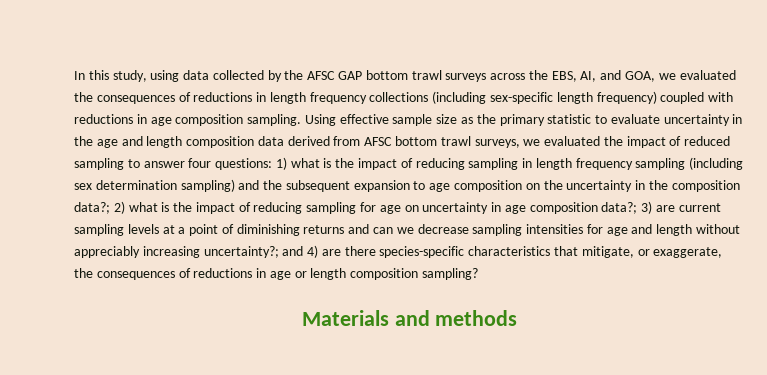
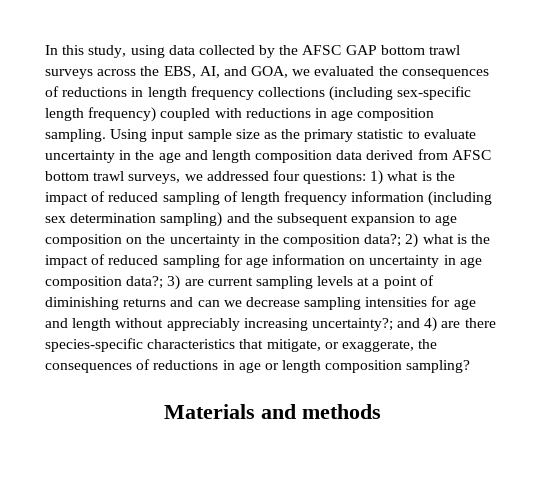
- Using effective sample size as the primary statistic to evaluate uncertainty in the age and length composition data derived from AFSC bottom trawl surveys, we evaluated the impact of reduced sampling to answer four questions:
+ Using input sample size as the primary statistic to evaluate uncertainty in the age and length composition data derived from AFSC bottom trawl surveys, we addressed four questions:
- 1) what is the impact of reducing sampling in length frequency sampling (including sex determination sampling) and the subsequent expansion to age composition on the uncertainty in the composition data?;
+ 1) what is the impact of reduced sampling of length frequency information (including sex determination sampling) and the subsequent expansion to age composition on the uncertainty in the composition data?;
- 2) what is the impact of reducing sampling for age on uncertainty in age composition data?;
+ 2) what is the impact of reduced sampling for age information on uncertainty in age composition data?;

